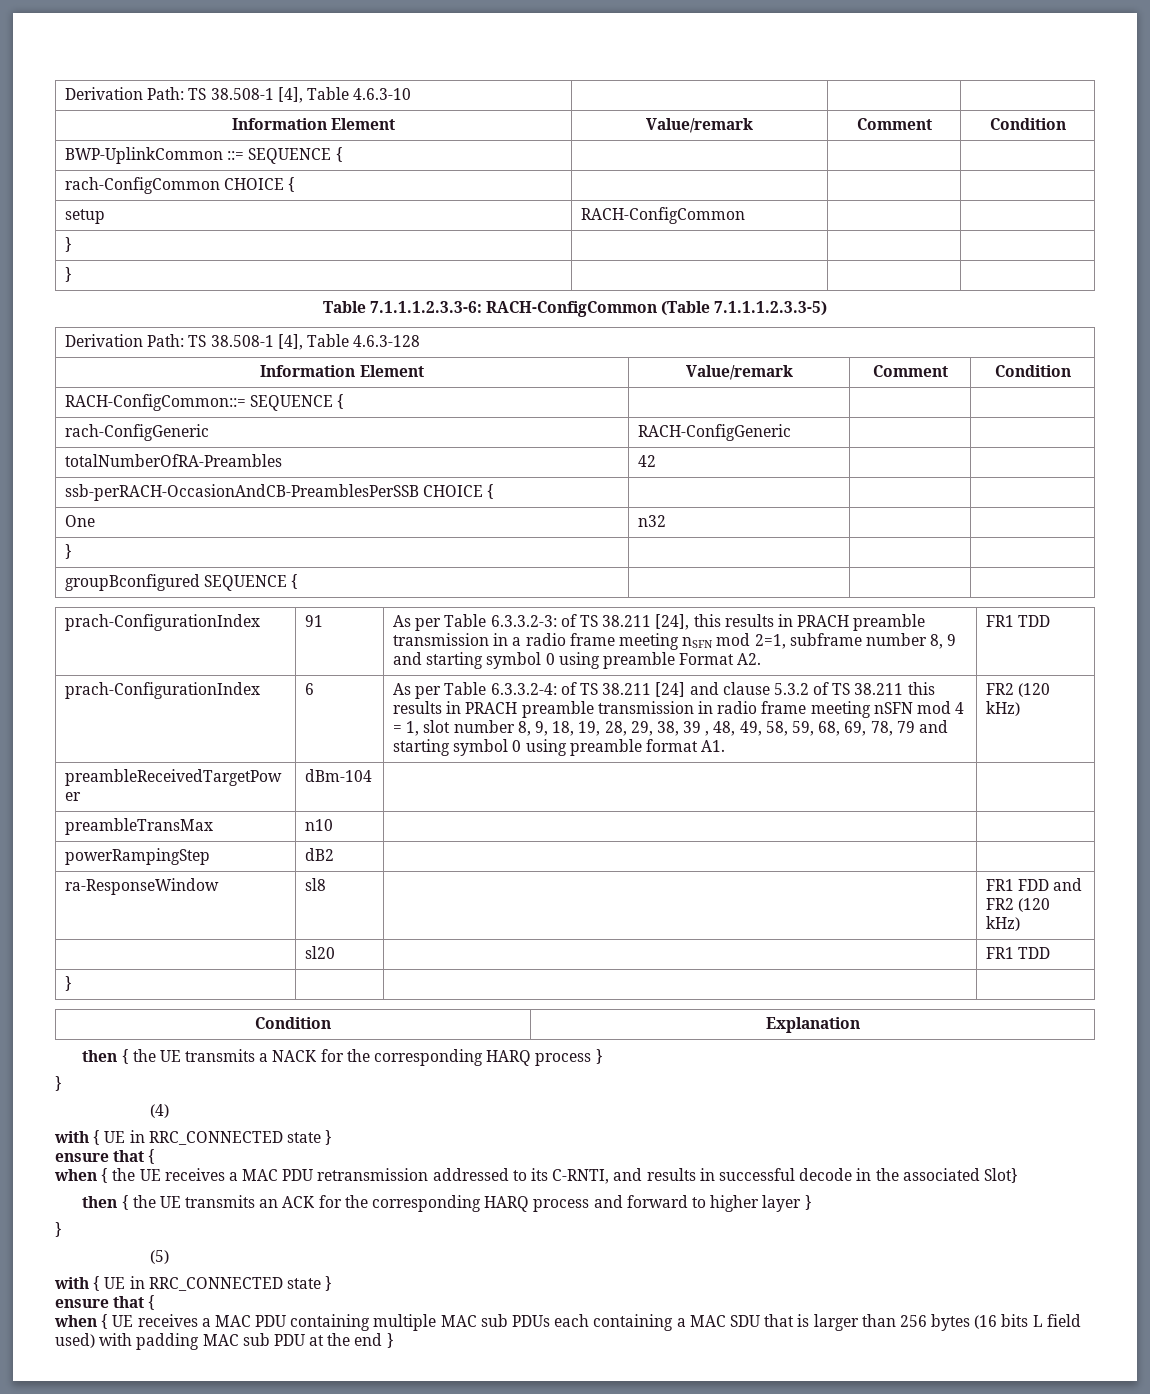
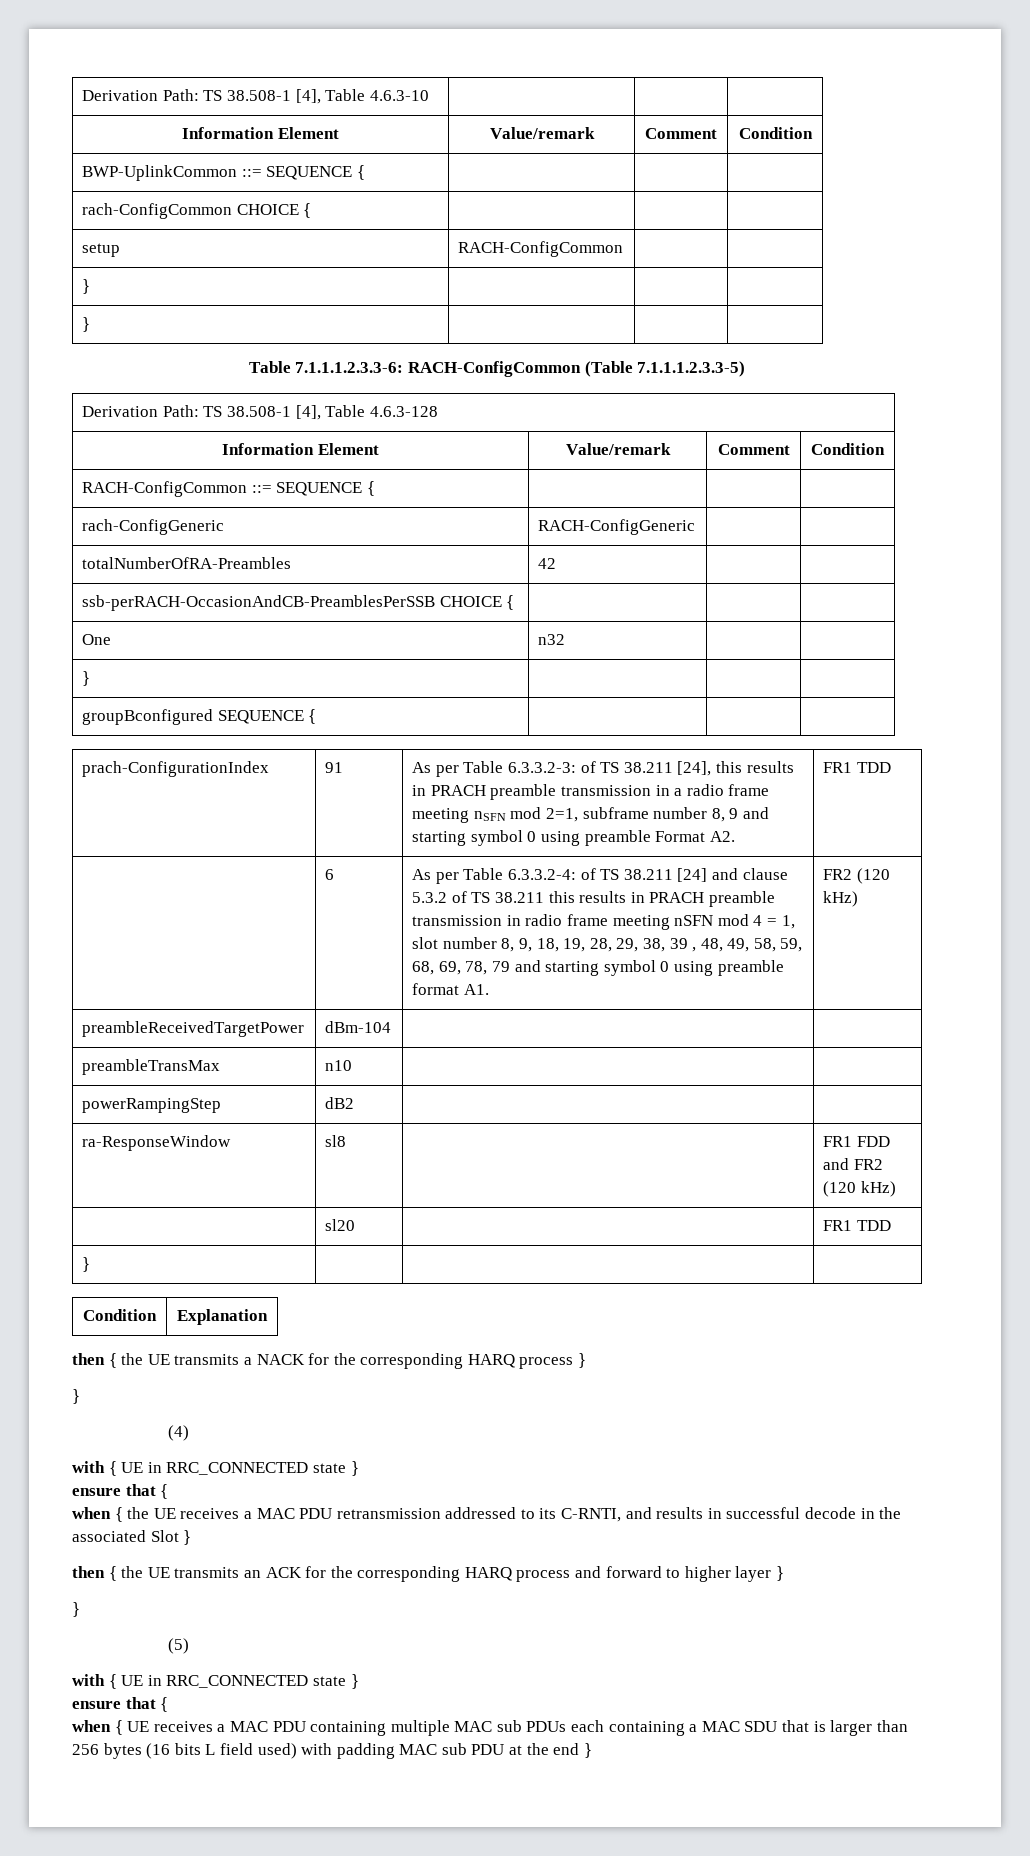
- RACH-ConfigCommon::= SEQUENCE { | | |
+ RACH-ConfigCommon ::= SEQUENCE { | | |
  prach-ConfigurationIndex | 91 | As per Table 6.3.3.2-3: of TS 38.211 [24], this results in PRACH preamble transmission in a radio frame meeting nSFN mod 2=1, subframe number 8, 9 and starting symbol 0 using preamble Format A2. | FR1 TDD
- prach-ConfigurationIndex
- when { the UE receives a MAC PDU retransmission addressed to its C-RNTI, and results in successful decode in the associated Slot}
+ when { the UE receives a MAC PDU retransmission addressed to its C-RNTI, and results in successful decode in the associated Slot }

